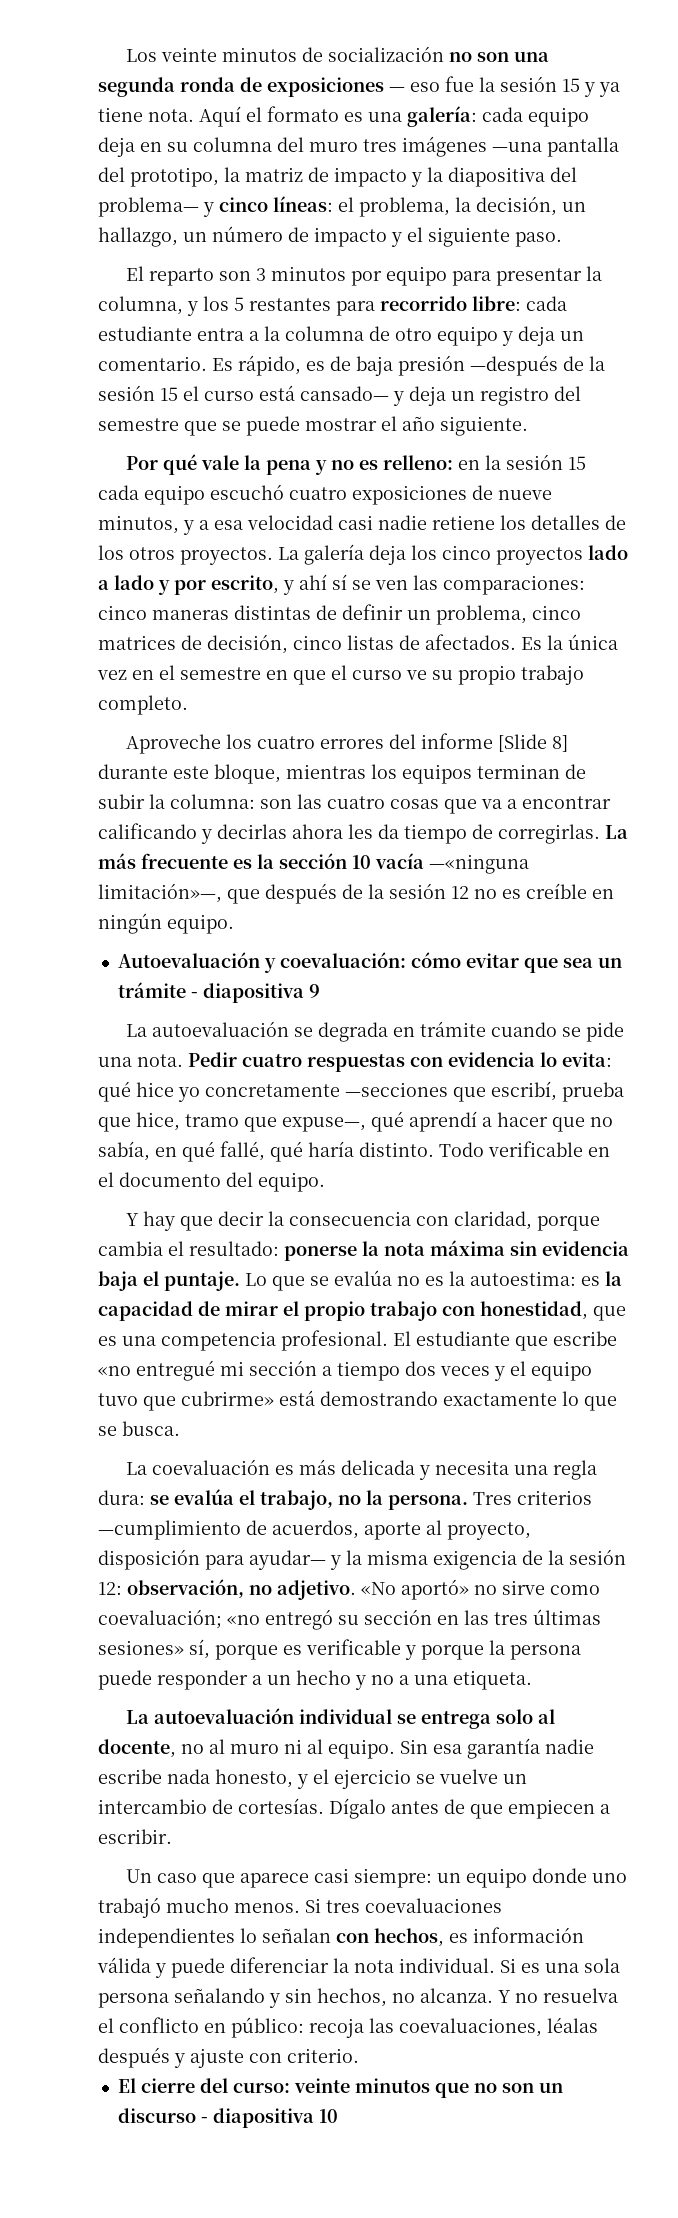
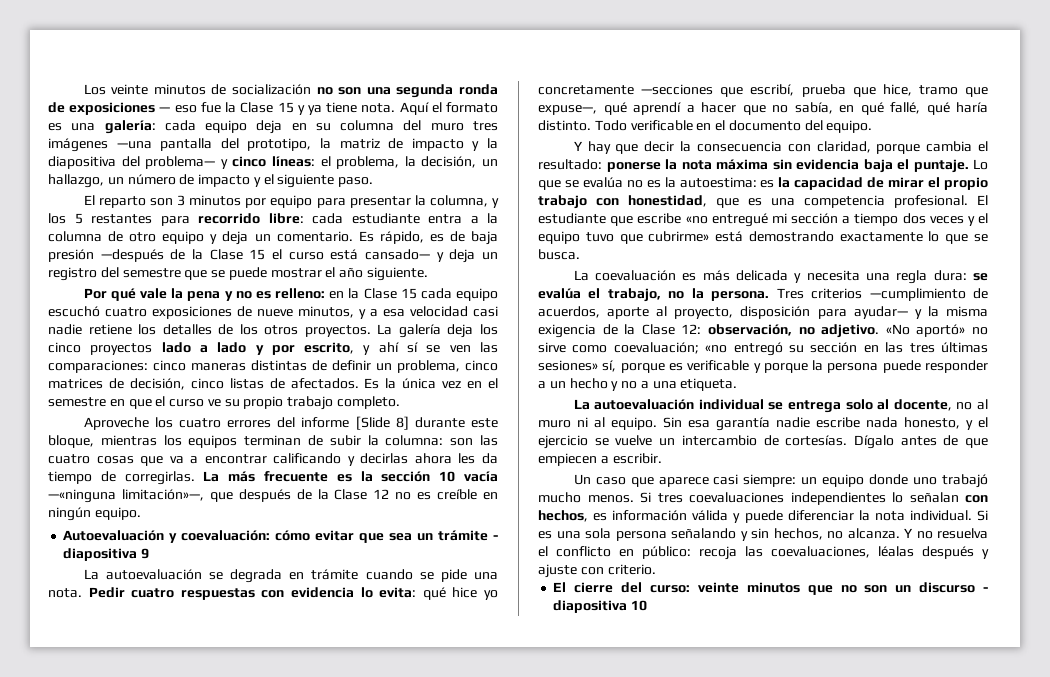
- Los veinte minutos de socialización no son una segunda ronda de exposiciones — eso fue la sesión 15 y ya tiene nota.
+ Los veinte minutos de socialización no son una segunda ronda de exposiciones — eso fue la Clase 15 y ya tiene nota.
- Es rápido, es de baja presión —después de la sesión 15 el curso está cansado— y deja un registro del semestre que se puede mostrar el año siguiente.
+ Es rápido, es de baja presión —después de la Clase 15 el curso está cansado— y deja un registro del semestre que se puede mostrar el año siguiente.
- Por qué vale la pena y no es relleno: en la sesión 15 cada equipo escuchó cuatro exposiciones de nueve minutos, y a esa velocidad casi nadie retiene los detalles de los otros proyectos.
+ Por qué vale la pena y no es relleno: en la Clase 15 cada equipo escuchó cuatro exposiciones de nueve minutos, y a esa velocidad casi nadie retiene los detalles de los otros proyectos.
- La más frecuente es la sección 10 vacía —«ninguna limitación»—, que después de la sesión 12 no es creíble en ningún equipo.
+ La más frecuente es la sección 10 vacía —«ninguna limitación»—, que después de la Clase 12 no es creíble en ningún equipo.
- Tres criterios —cumplimiento de acuerdos, aporte al proyecto, disposición para ayudar— y la misma exigencia de la sesión 12: observación, no adjetivo.
+ Tres criterios —cumplimiento de acuerdos, aporte al proyecto, disposición para ayudar— y la misma exigencia de la Clase 12: observación, no adjetivo.

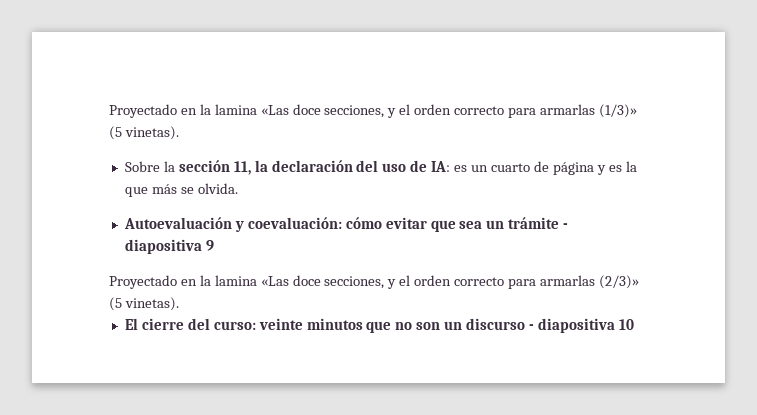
- Los veinte minutos de socialización no son una segunda ronda de exposiciones — eso fue la Clase 15 y ya tiene nota. Aquí el formato es una galería: cada equipo deja en su columna del muro tres imágenes —una pantalla del prototipo, la matriz de impacto y la diapositiva del problema— y cinco líneas: el problema, la decisión, un hallazgo, un número de impacto y el siguiente paso.
- El reparto son 3 minutos por equipo para presentar la columna, y los 5 restantes para recorrido libre: cada estudiante entra a la columna de otro equipo y deja un comentario. Es rápido, es de baja presión —después de la Clase 15 el curso está cansado— y deja un registro del semestre que se puede mostrar el año siguiente.
- Por qué vale la pena y no es relleno: en la Clase 15 cada equipo escuchó cuatro exposiciones de nueve minutos, y a esa velocidad casi nadie retiene los detalles de los otros proyectos. La galería deja los cinco proyectos lado a lado y por escrito, y ahí sí se ven las comparaciones: cinco maneras distintas de definir un problema, cinco matrices de decisión, cinco listas de afectados. Es la única vez en el semestre en que el curso ve su propio trabajo completo.
- Aproveche los cuatro errores del informe [Slide 8] durante este bloque, mientras los equipos terminan de subir la columna: son las cuatro cosas que va a encontrar calificando y decirlas ahora les da tiempo de corregirlas. La más frecuente es la sección 10 vacía —«ninguna limitación»—, que después de la Clase 12 no es creíble en ningún equipo.
+ Proyectado en la lamina «Las doce secciones, y el orden correcto para armarlas (1/3)» (5 vinetas).
+ Sobre la sección 11, la declaración del uso de IA: es un cuarto de página y es la que más se olvida.
- La autoevaluación se degrada en trámite cuando se pide una nota. Pedir cuatro respuestas con evidencia lo evita: qué hice yo concretamente —secciones que escribí, prueba que hice, tramo que expuse—, qué aprendí a hacer que no sabía, en qué fallé, qué haría distinto. Todo verificable en el documento del equipo.
- Y hay que decir la consecuencia con claridad, porque cambia el resultado: ponerse la nota máxima sin evidencia baja el puntaje. Lo que se evalúa no es la autoestima: es la capacidad de mirar el propio trabajo con honestidad, que es una competencia profesional. El estudiante que escribe «no entregué mi sección a tiempo dos veces y el equipo tuvo que cubrirme» está demostrando exactamente lo que se busca.
- La coevaluación es más delicada y necesita una regla dura: se evalúa el trabajo, no la persona. Tres criterios —cumplimiento de acuerdos, aporte al proyecto, disposición para ayudar— y la misma exigencia de la Clase 12: observación, no adjetivo. «No aportó» no sirve como coevaluación; «no entregó su sección en las tres últimas sesiones» sí, porque es verificable y porque la persona puede responder a un hecho y no a una etiqueta.
- La autoevaluación individual se entrega solo al docente, no al muro ni al equipo. Sin esa garantía nadie escribe nada honesto, y el ejercicio se vuelve un intercambio de cortesías. Dígalo antes de que empiecen a escribir.
- Un caso que aparece casi siempre: un equipo donde uno trabajó mucho menos. Si tres coevaluaciones independientes lo señalan con hechos, es información válida y puede diferenciar la nota individual. Si es una sola persona señalando y sin hechos, no alcanza. Y no resuelva el conflicto en público: recoja las coevaluaciones, léalas después y ajuste con criterio.
+ Proyectado en la lamina «Las doce secciones, y el orden correcto para armarlas (2/3)» (5 vinetas).

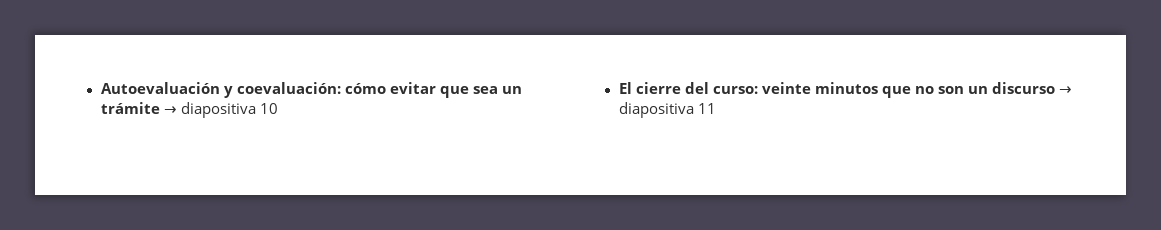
- Proyectado en la lamina «Las doce secciones, y el orden correcto para armarlas (1/3)» (5 vinetas).
- Sobre la sección 11, la declaración del uso de IA: es un cuarto de página y es la que más se olvida.
- Autoevaluación y coevaluación: cómo evitar que sea un trámite - diapositiva 9
- Proyectado en la lamina «Las doce secciones, y el orden correcto para armarlas (2/3)» (5 vinetas).
+ Autoevaluación y coevaluación: cómo evitar que sea un trámite → diapositiva 10
- El cierre del curso: veinte minutos que no son un discurso - diapositiva 10
+ El cierre del curso: veinte minutos que no son un discurso → diapositiva 11

